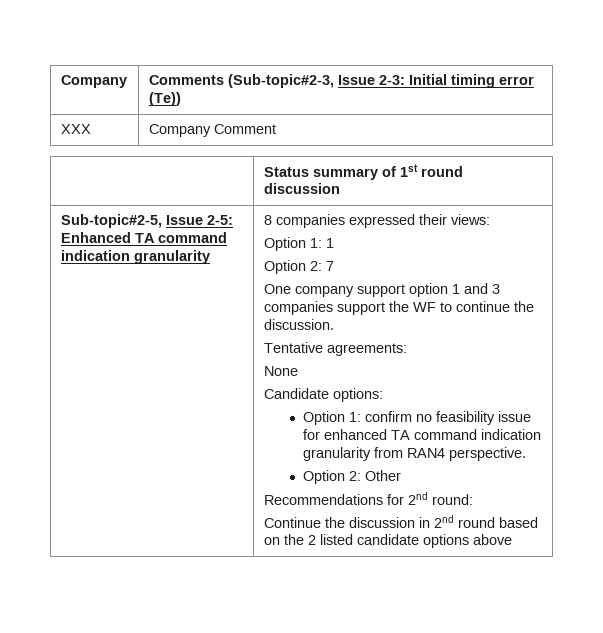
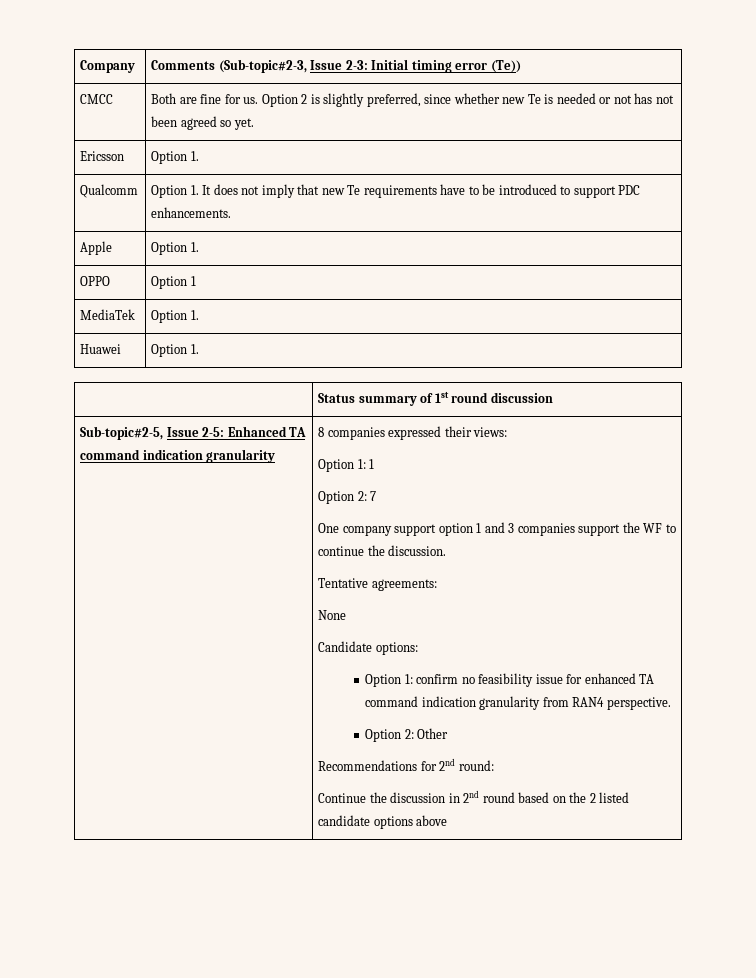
- XXX | Company Comment
+ CMCC | Both are fine for us. Option 2 is slightly preferred, since whether new Te is needed or not has not been agreed so yet.
+ Ericsson | Option 1.
+ Qualcomm | Option 1. It does not imply that new Te requirements have to be introduced to support PDC enhancements.
+ Apple | Option 1.
+ OPPO | Option 1
+ MediaTek | Option 1.
+ Huawei | Option 1.

